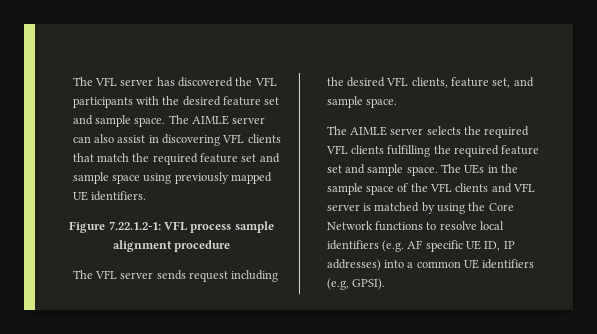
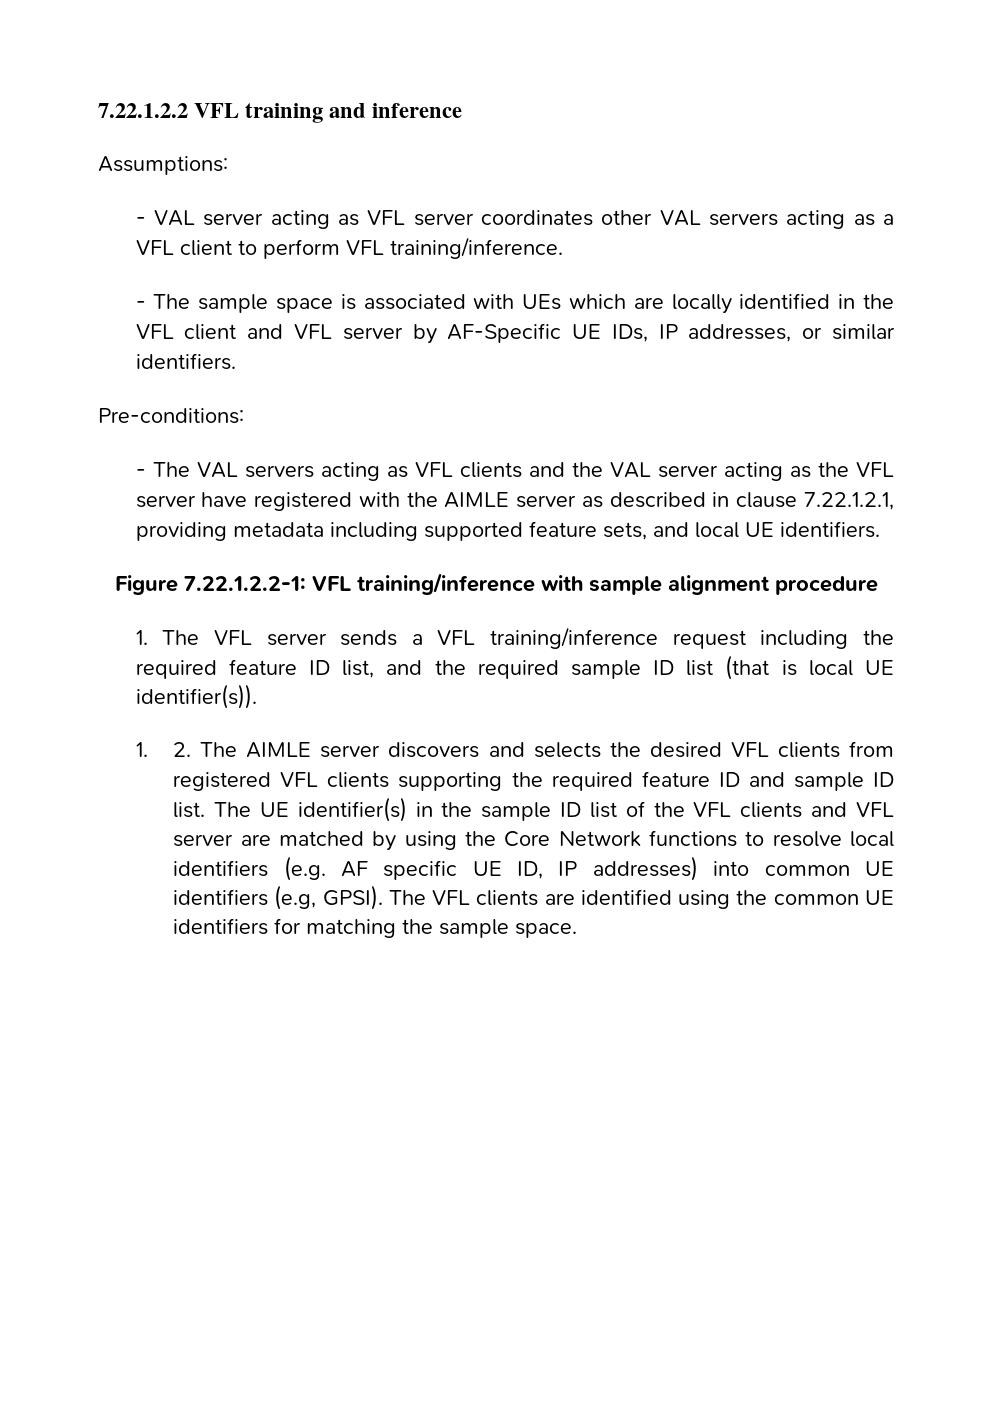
- The VFL server has discovered the VFL participants with the desired feature set and sample space. The AIMLE server can also assist in discovering VFL clients that match the required feature set and sample space using previously mapped UE identifiers.
+ 7.22.1.2.2 VFL training and inference
+ Assumptions:
+ - VAL server acting as VFL server coordinates other VAL servers acting as a VFL client to perform VFL training/inference.
+ - The sample space is associated with UEs which are locally identified in the VFL client and VFL server by AF-Specific UE IDs, IP addresses, or similar identifiers.
+ Pre-conditions:
+ - The VAL servers acting as VFL clients and the VAL server acting as the VFL server have registered with the AIMLE server as described in clause 7.22.1.2.1, providing metadata including supported feature sets, and local UE identifiers.
- Figure 7.22.1.2-1: VFL process sample alignment procedure
+ Figure 7.22.1.2.2-1: VFL training/inference with sample alignment procedure
- The VFL server sends request including the desired VFL clients, feature set, and sample space.
- The AIMLE server selects the required VFL clients fulfilling the required feature set and sample space. The UEs in the sample space of the VFL clients and VFL server is matched by using the Core Network functions to resolve local identifiers (e.g. AF specific UE ID, IP addresses) into a common UE identifiers (e.g, GPSI).
+ 1. The VFL server sends a VFL training/inference request including the required feature ID list, and the required sample ID list (that is local UE identifier(s)).
+ 1. 2. The AIMLE server discovers and selects the desired VFL clients from registered VFL clients supporting the required feature ID and sample ID list. The UE identifier(s) in the sample ID list of the VFL clients and VFL server are matched by using the Core Network functions to resolve local identifiers (e.g. AF specific UE ID, IP addresses) into common UE identifiers (e.g, GPSI).
+ The VFL clients are identified using the common UE identifiers for matching the sample space.

